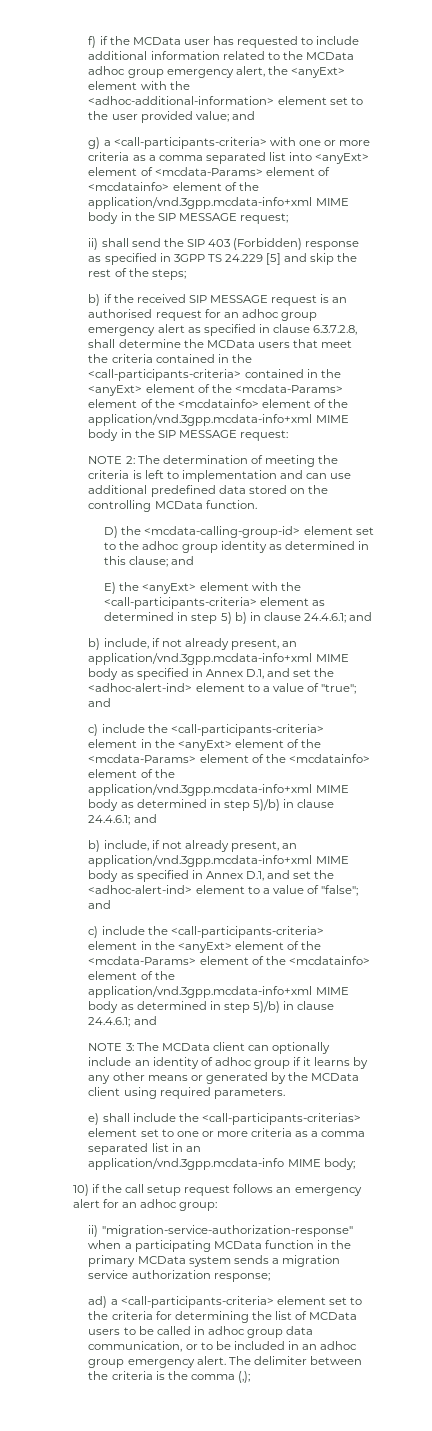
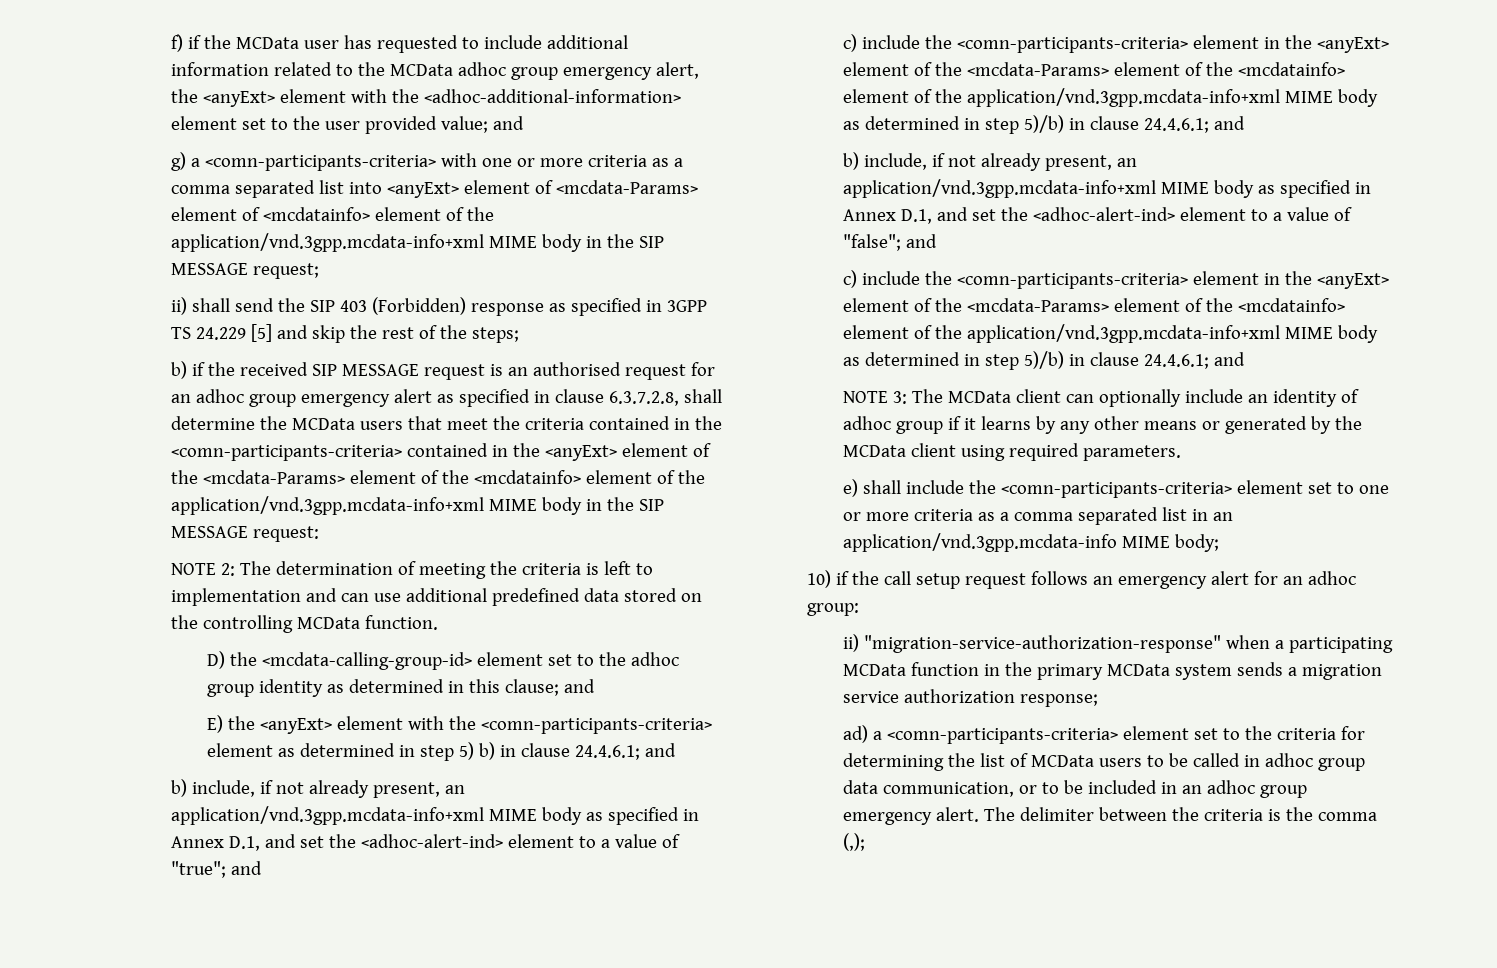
- g) a <call-participants-criteria> with one or more criteria as a comma separated list into <anyExt> element of <mcdata-Params> element of <mcdatainfo> element of the application/vnd.3gpp.mcdata-info+xml MIME body in the SIP MESSAGE request;
+ g) a <comn-participants-criteria> with one or more criteria as a comma separated list into <anyExt> element of <mcdata-Params> element of <mcdatainfo> element of the application/vnd.3gpp.mcdata-info+xml MIME body in the SIP MESSAGE request;
- b) if the received SIP MESSAGE request is an authorised request for an adhoc group emergency alert as specified in clause 6.3.7.2.8, shall determine the MCData users that meet the criteria contained in the <call-participants-criteria> contained in the <anyExt> element of the <mcdata-Params> element of the <mcdatainfo> element of the application/vnd.3gpp.mcdata-info+xml MIME body in the SIP MESSAGE request:
+ b) if the received SIP MESSAGE request is an authorised request for an adhoc group emergency alert as specified in clause 6.3.7.2.8, shall determine the MCData users that meet the criteria contained in the <comn-participants-criteria> contained in the <anyExt> element of the <mcdata-Params> element of the <mcdatainfo> element of the application/vnd.3gpp.mcdata-info+xml MIME body in the SIP MESSAGE request:
- E) the <anyExt> element with the <call-participants-criteria> element as determined in step 5) b) in clause 24.4.6.1; and
+ E) the <anyExt> element with the <comn-participants-criteria> element as determined in step 5) b) in clause 24.4.6.1; and
  b) include, if not already present, an application/vnd.3gpp.mcdata-info+xml MIME body as specified in Annex D.1, and set the <adhoc-alert-ind> element to a value of "true"; and
- c) include the <call-participants-criteria> element in the <anyExt> element of the <mcdata-Params> element of the <mcdatainfo> element of the application/vnd.3gpp.mcdata-info+xml MIME body as determined in step 5)/b) in clause 24.4.6.1; and
+ c) include the <comn-participants-criteria> element in the <anyExt> element of the <mcdata-Params> element of the <mcdatainfo> element of the application/vnd.3gpp.mcdata-info+xml MIME body as determined in step 5)/b) in clause 24.4.6.1; and
  b) include, if not already present, an application/vnd.3gpp.mcdata-info+xml MIME body as specified in Annex D.1, and set the <adhoc-alert-ind> element to a value of "false"; and
- c) include the <call-participants-criteria> element in the <anyExt> element of the <mcdata-Params> element of the <mcdatainfo> element of the application/vnd.3gpp.mcdata-info+xml MIME body as determined in step 5)/b) in clause 24.4.6.1; and
+ c) include the <comn-participants-criteria> element in the <anyExt> element of the <mcdata-Params> element of the <mcdatainfo> element of the application/vnd.3gpp.mcdata-info+xml MIME body as determined in step 5)/b) in clause 24.4.6.1; and
- e) shall include the <call-participants-criterias> element set to one or more criteria as a comma separated list in an application/vnd.3gpp.mcdata-info MIME body;
+ e) shall include the <comn-participants-criteria> element set to one or more criteria as a comma separated list in an application/vnd.3gpp.mcdata-info MIME body;
- ad) a <call-participants-criteria> element set to the criteria for determining the list of MCData users to be called in adhoc group data communication, or to be included in an adhoc group emergency alert.
+ ad) a <comn-participants-criteria> element set to the criteria for determining the list of MCData users to be called in adhoc group data communication, or to be included in an adhoc group emergency alert.

